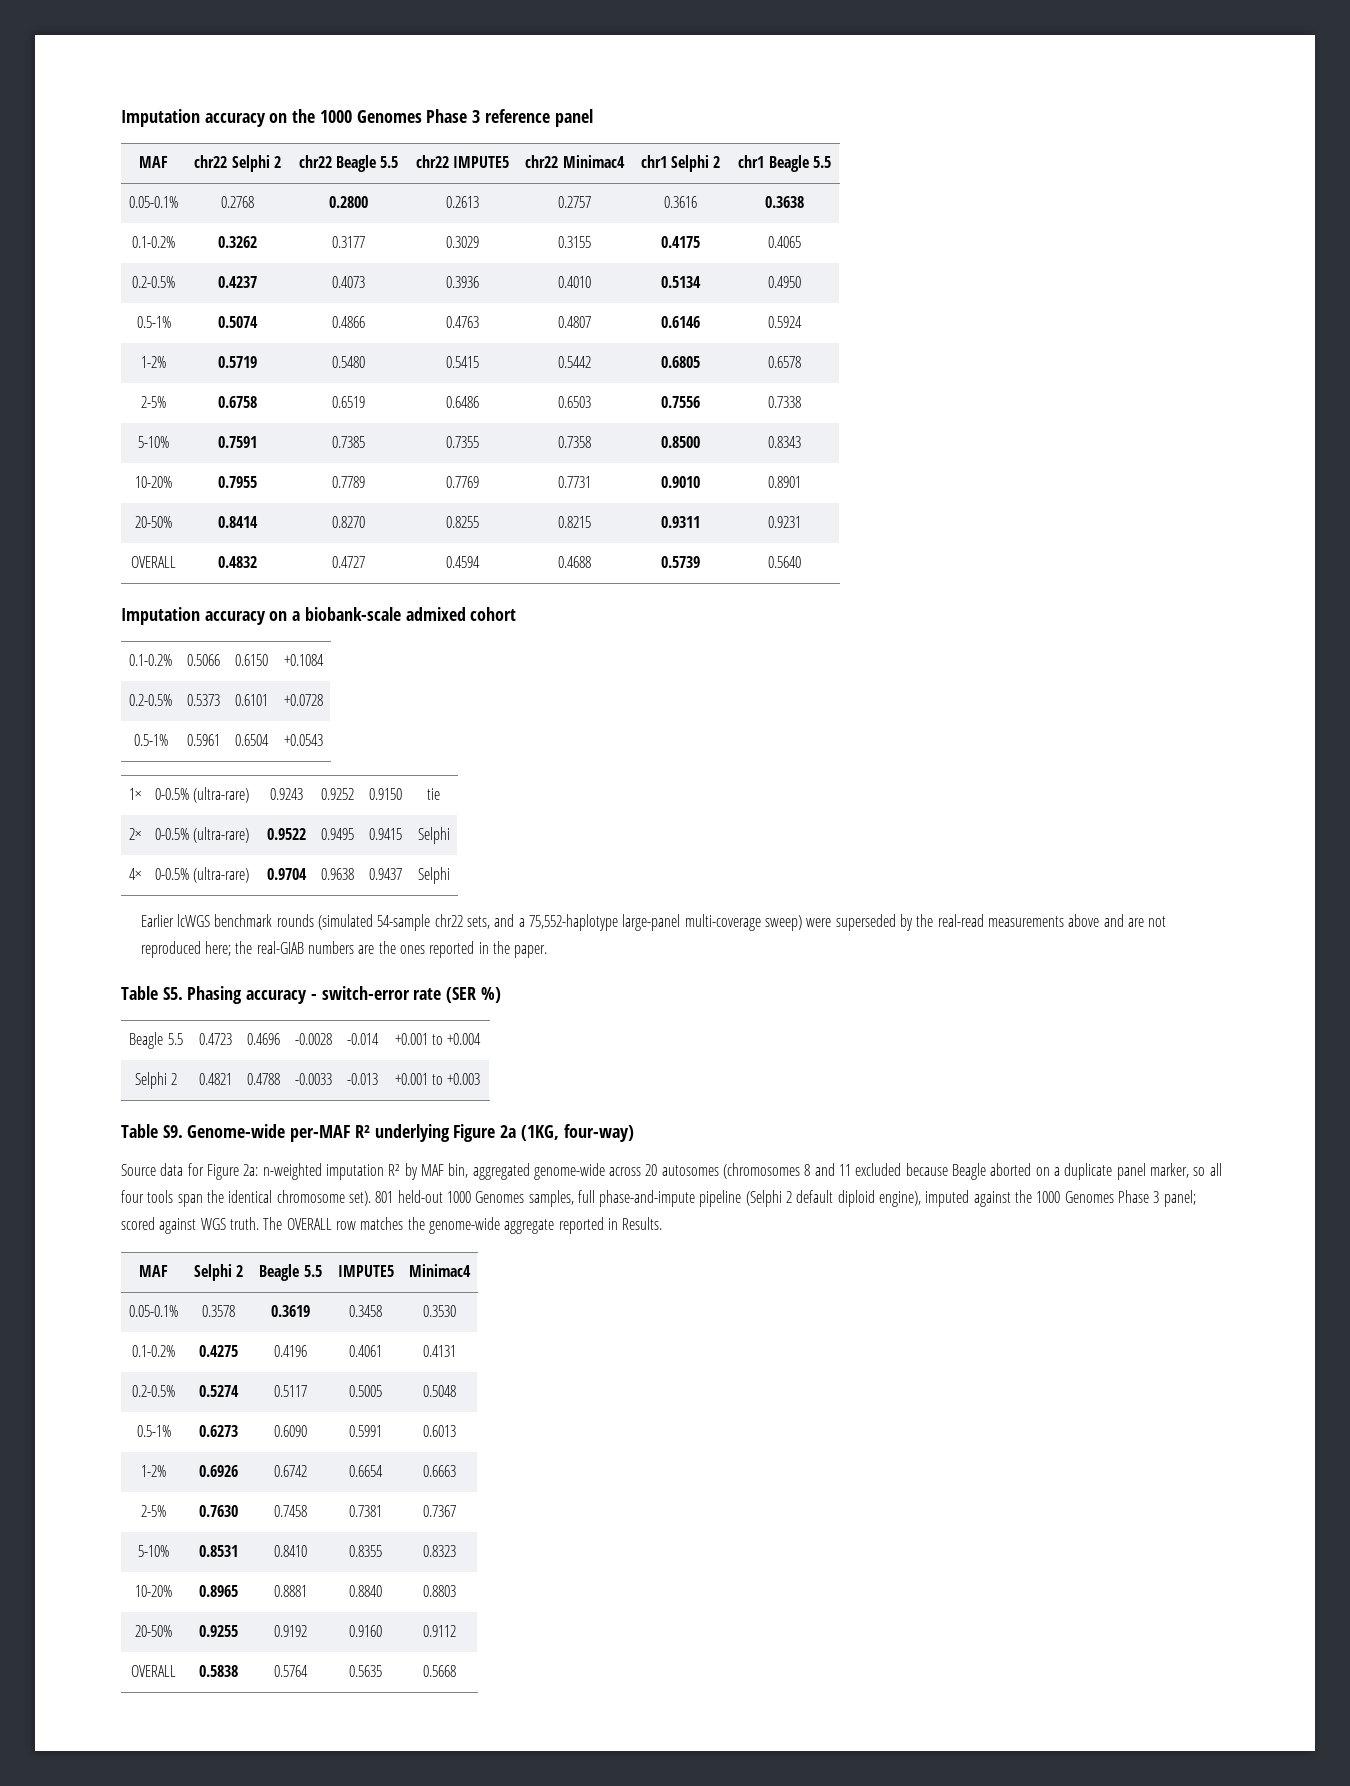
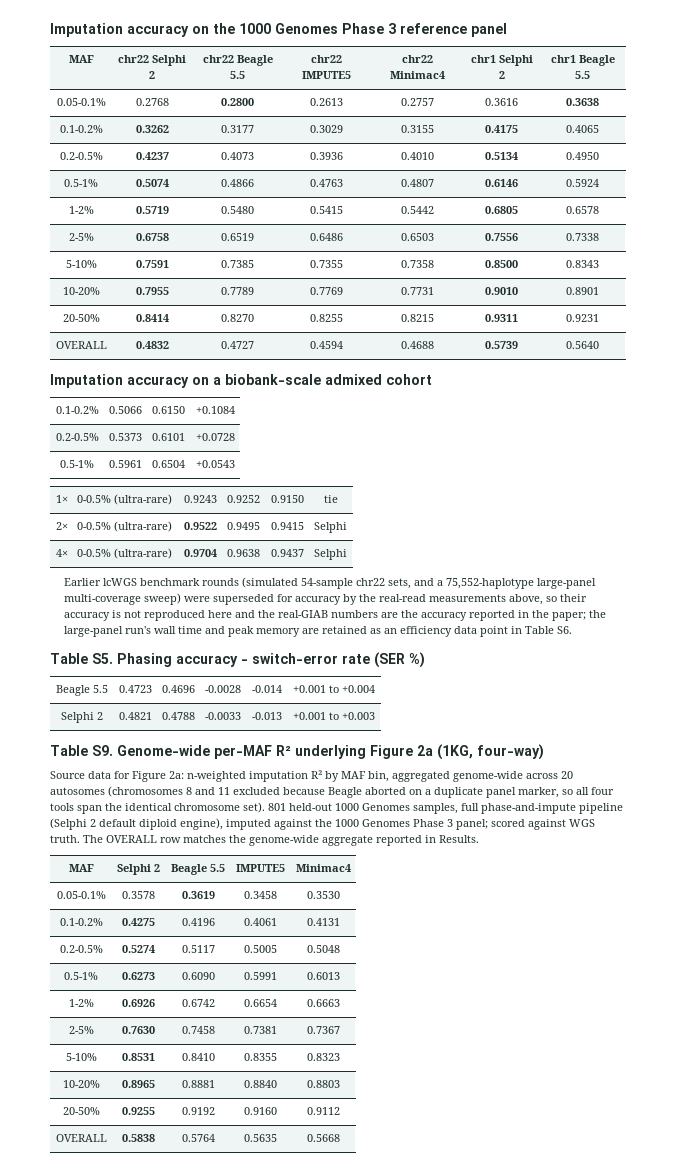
- Earlier lcWGS benchmark rounds (simulated 54-sample chr22 sets, and a 75,552-haplotype large-panel multi-coverage sweep) were superseded by the real-read measurements above and are not reproduced here; the real-GIAB numbers are the ones reported in the paper.
+ Earlier lcWGS benchmark rounds (simulated 54-sample chr22 sets, and a 75,552-haplotype large-panel multi-coverage sweep) were superseded for accuracy by the real-read measurements above, so their accuracy is not reproduced here and the real-GIAB numbers are the accuracy reported in the paper; the large-panel run's wall time and peak memory are retained as an efficiency data point in Table S6.

